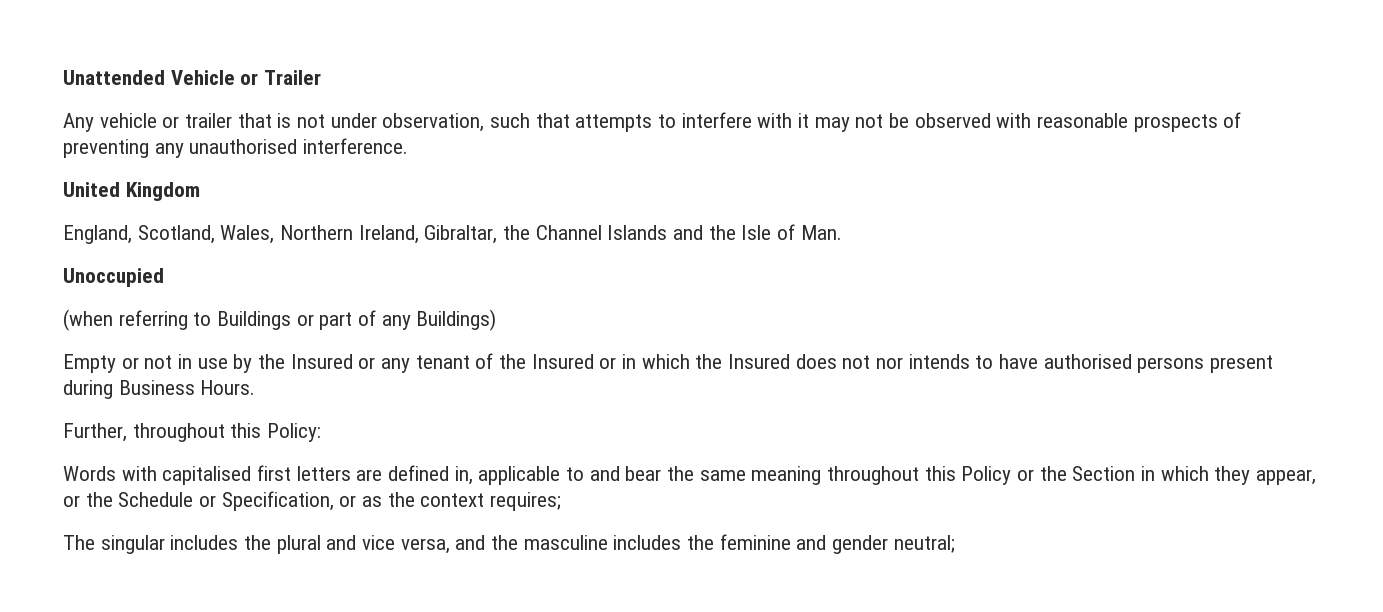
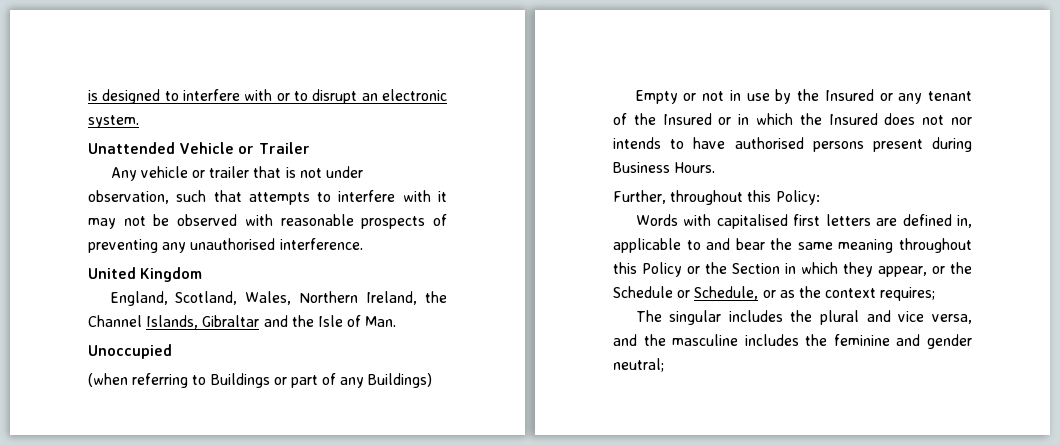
+ is designed to interfere with or to disrupt an electronic system.
- England, Scotland, Wales, Northern Ireland, Gibraltar, the Channel Islands and the Isle of Man.
+ England, Scotland, Wales, Northern Ireland, the Channel Islands, Gibraltar and the Isle of Man.
- Words with capitalised first letters are defined in, applicable to and bear the same meaning throughout this Policy or the Section in which they appear, or the Schedule or Specification, or as the context requires;
+ Words with capitalised first letters are defined in, applicable to and bear the same meaning throughout this Policy or the Section in which they appear, or the Schedule or Schedule, or as the context requires;

